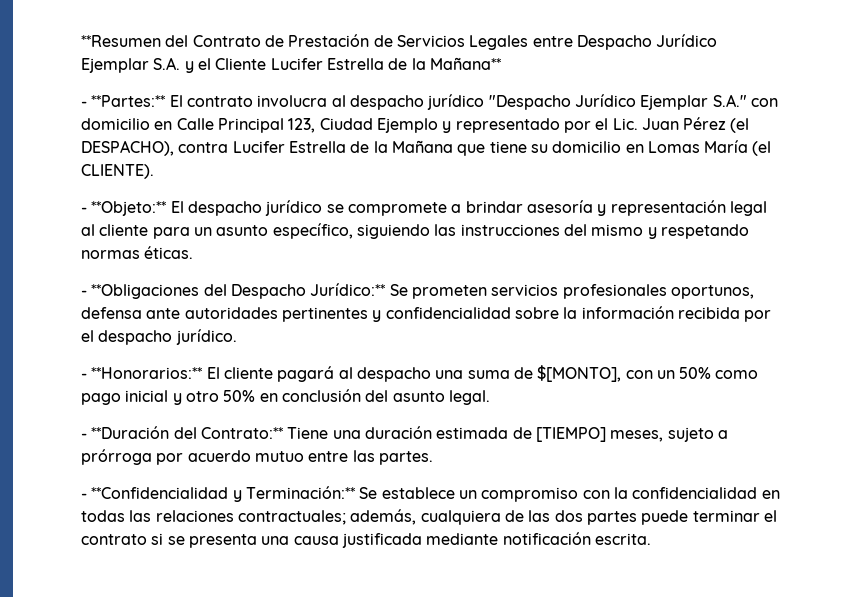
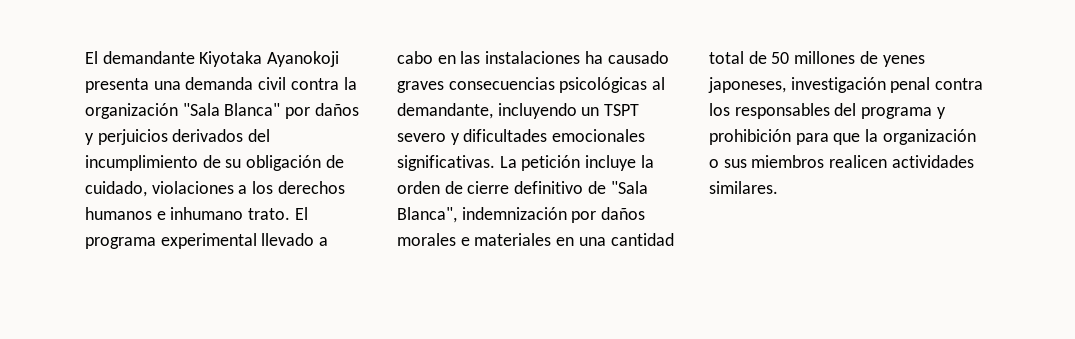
- **Resumen del Contrato de Prestación de Servicios Legales entre Despacho Jurídico Ejemplar S.A. y el Cliente Lucifer Estrella de la Mañana**
- - **Partes:** El contrato involucra al despacho jurídico "Despacho Jurídico Ejemplar S.A." con domicilio en Calle Principal 123, Ciudad Ejemplo y representado por el Lic. Juan Pérez (el DESPACHO), contra Lucifer Estrella de la Mañana que tiene su domicilio en Lomas María (el CLIENTE).
- - **Objeto:** El despacho jurídico se compromete a brindar asesoría y representación legal al cliente para un asunto específico, siguiendo las instrucciones del mismo y respetando normas éticas.
- - **Obligaciones del Despacho Jurídico:** Se prometen servicios profesionales oportunos, defensa ante autoridades pertinentes y confidencialidad sobre la información recibida por el despacho jurídico.
- - **Honorarios:** El cliente pagará al despacho una suma de $[MONTO], con un 50% como pago inicial y otro 50% en conclusión del asunto legal.
- - **Duración del Contrato:** Tiene una duración estimada de [TIEMPO] meses, sujeto a prórroga por acuerdo mutuo entre las partes.
- - **Confidencialidad y Terminación:** Se establece un compromiso con la confidencialidad en todas las relaciones contractuales; además, cualquiera de las dos partes puede terminar el contrato si se presenta una causa justificada mediante notificación escrita.
+ El demandante Kiyotaka Ayanokoji presenta una demanda civil contra la organización "Sala Blanca" por daños y perjuicios derivados del incumplimiento de su obligación de cuidado, violaciones a los derechos humanos e inhumano trato. El programa experimental llevado a cabo en las instalaciones ha causado graves consecuencias psicológicas al demandante, incluyendo un TSPT severo y dificultades emocionales significativas. La petición incluye la orden de cierre definitivo de "Sala Blanca", indemnización por daños morales e materiales en una cantidad total de 50 millones de yenes japoneses, investigación penal contra los responsables del programa y prohibición para que la organización o sus miembros realicen actividades similares.

